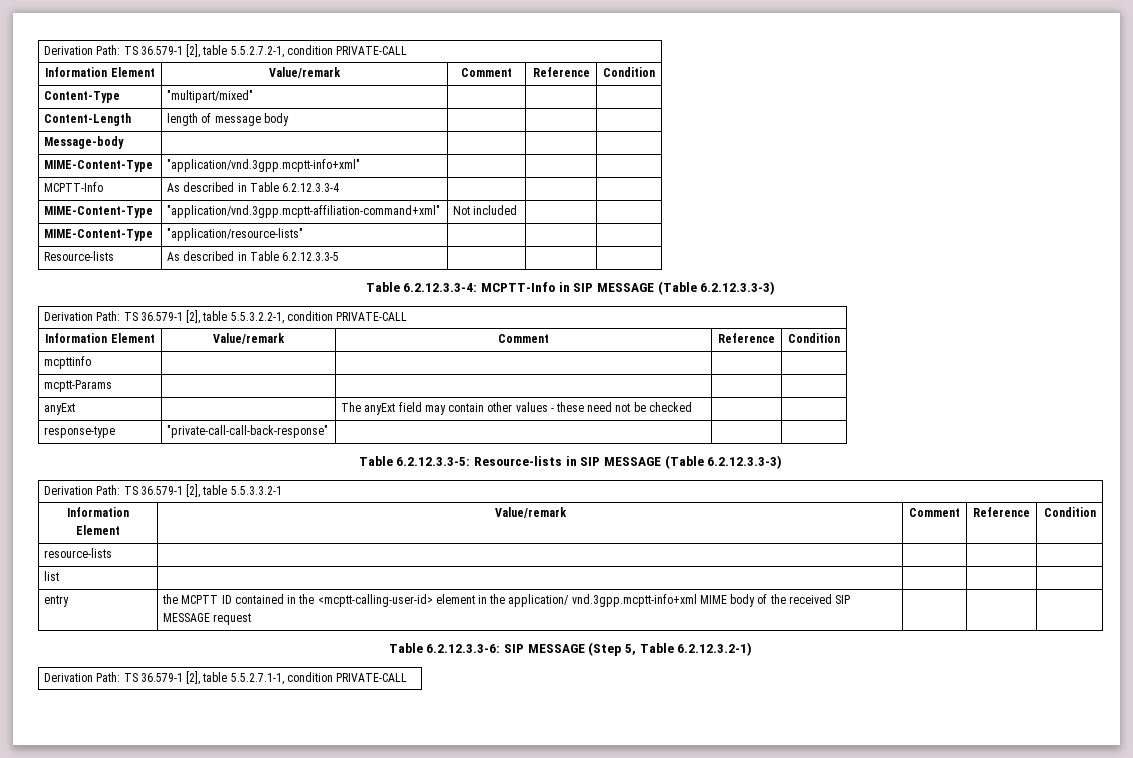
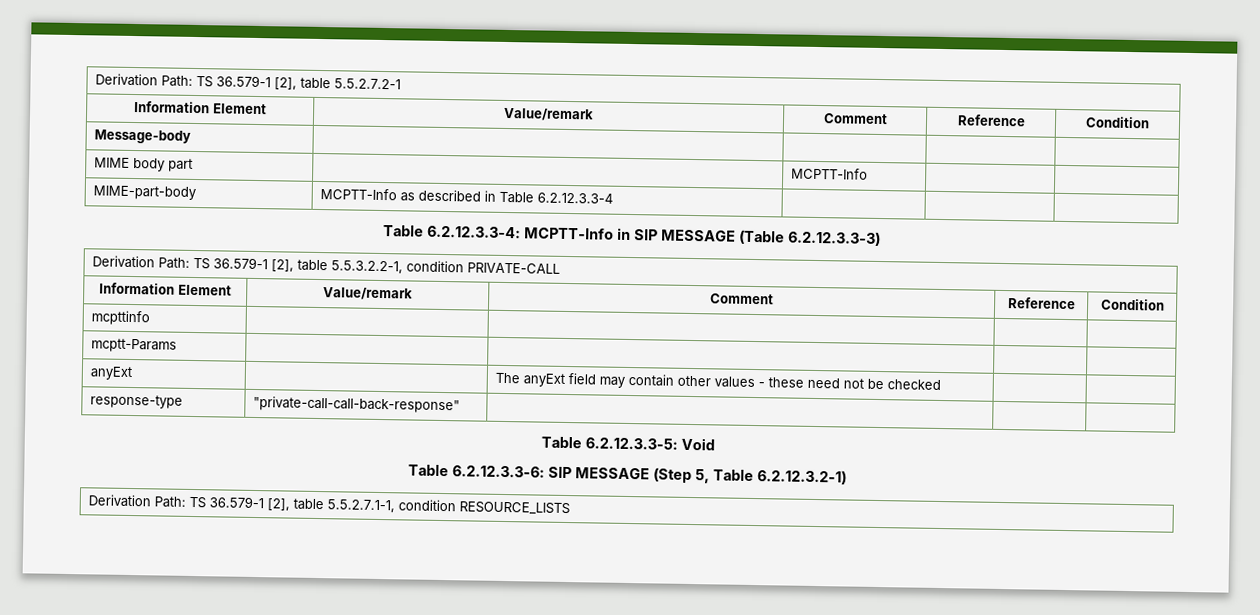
- Derivation Path: TS 36.579-1 [2], table 5.5.2.7.2-1, condition PRIVATE-CALL
+ Derivation Path: TS 36.579-1 [2], table 5.5.2.7.2-1
  Information Element | Value/remark | Comment | Reference | Condition
- Content-Type | "multipart/mixed" | | |
- Content-Length | length of message body | | |
  Message-body | | | |
- MIME-Content-Type | "application/vnd.3gpp.mcptt-info+xml" | | |
- MCPTT-Info | As described in Table 6.2.12.3.3-4 | | |
+ MIME body part | | MCPTT-Info | |
+ MIME-part-body | MCPTT-Info as described in Table 6.2.12.3.3-4 | | |
- MIME-Content-Type | "application/vnd.3gpp.mcptt-affiliation-command+xml" | Not included | |
- MIME-Content-Type | "application/resource-lists" | | |
- Resource-lists | As described in Table 6.2.12.3.3-5 | | |
- Table 6.2.12.3.3-5: Resource-lists in SIP MESSAGE (Table 6.2.12.3.3-3)
- Derivation Path: TS 36.579-1 [2], table 5.5.3.3.2-1
- Information Element | Value/remark | Comment | Reference | Condition
- resource-lists | | | |
- list | | | |
- entry | the MCPTT ID contained in the <mcptt-calling-user-id> element in the application/ vnd.3gpp.mcptt-info+xml MIME body of the received SIP MESSAGE request | | |
+ Table 6.2.12.3.3-5: Void
- Derivation Path: TS 36.579-1 [2], table 5.5.2.7.1-1, condition PRIVATE-CALL
+ Derivation Path: TS 36.579-1 [2], table 5.5.2.7.1-1, condition RESOURCE_LISTS

